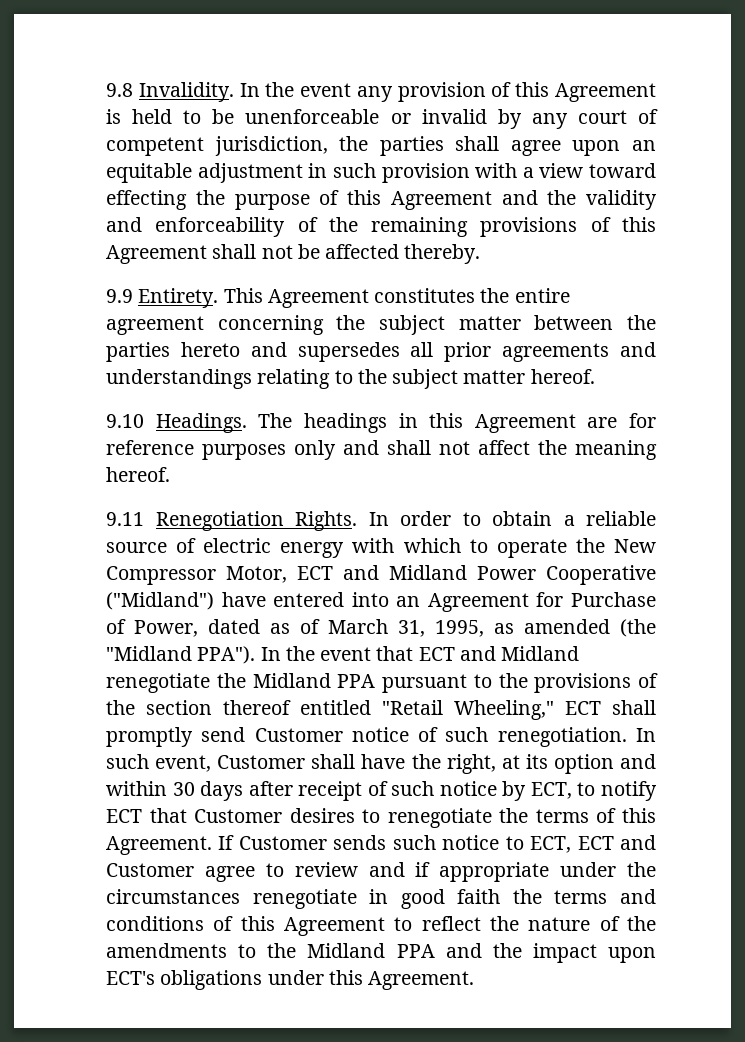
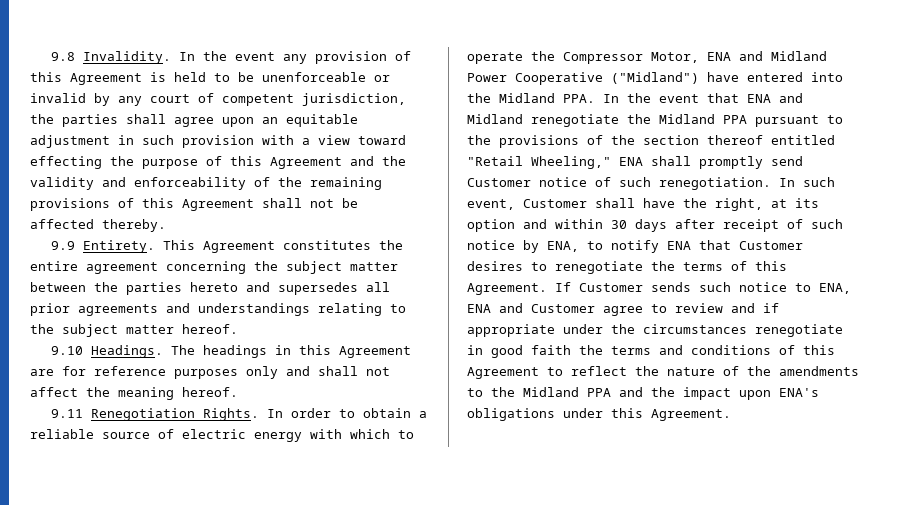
- In order to obtain a reliable source of electric energy with which to operate the New Compressor Motor, ECT and Midland Power Cooperative ("Midland") have entered into an Agreement for Purchase of Power, dated as of March 31, 1995, as amended (the "Midland PPA"). In the event that ECT and Midland renegotiate the Midland PPA pursuant to the provisions of the section thereof entitled "Retail Wheeling," ECT shall promptly send Customer notice of such renegotiation.
+ In order to obtain a reliable source of electric energy with which to operate the Compressor Motor, ENA and Midland Power Cooperative ("Midland") have entered into the Midland PPA. In the event that ENA and Midland renegotiate the Midland PPA pursuant to the provisions of the section thereof entitled "Retail Wheeling," ENA shall promptly send Customer notice of such renegotiation.
- In such event, Customer shall have the right, at its option and within 30 days after receipt of such notice by ECT, to notify ECT that Customer desires to renegotiate the terms of this Agreement.
+ In such event, Customer shall have the right, at its option and within 30 days after receipt of such notice by ENA, to notify ENA that Customer desires to renegotiate the terms of this Agreement.
- If Customer sends such notice to ECT, ECT and Customer agree to review and if appropriate under the circumstances renegotiate in good faith the terms and conditions of this Agreement to reflect the nature of the amendments to the Midland PPA and the impact upon ECT's obligations under this Agreement.
+ If Customer sends such notice to ENA, ENA and Customer agree to review and if appropriate under the circumstances renegotiate in good faith the terms and conditions of this Agreement to reflect the nature of the amendments to the Midland PPA and the impact upon ENA's obligations under this Agreement.

